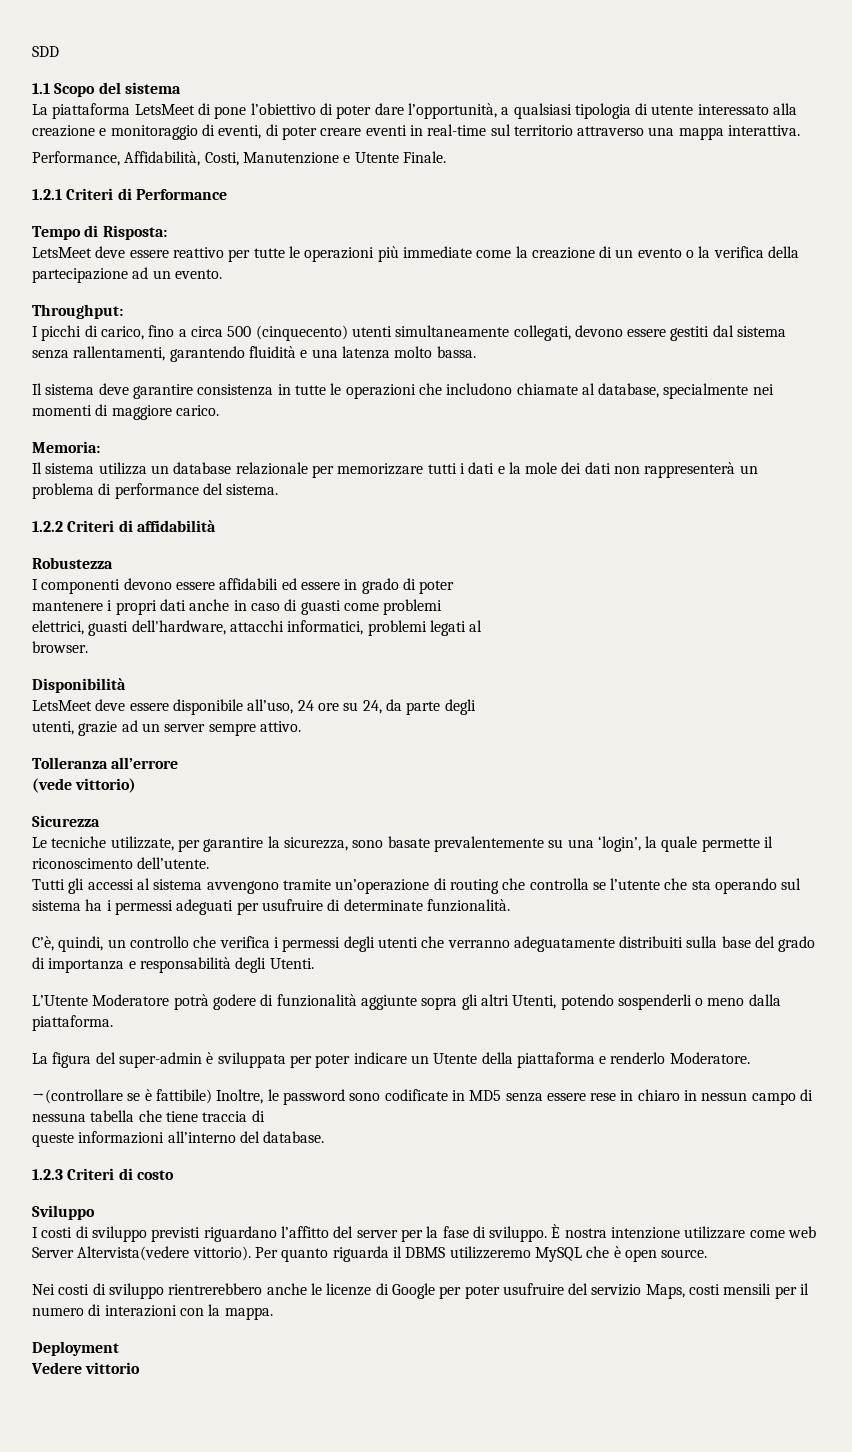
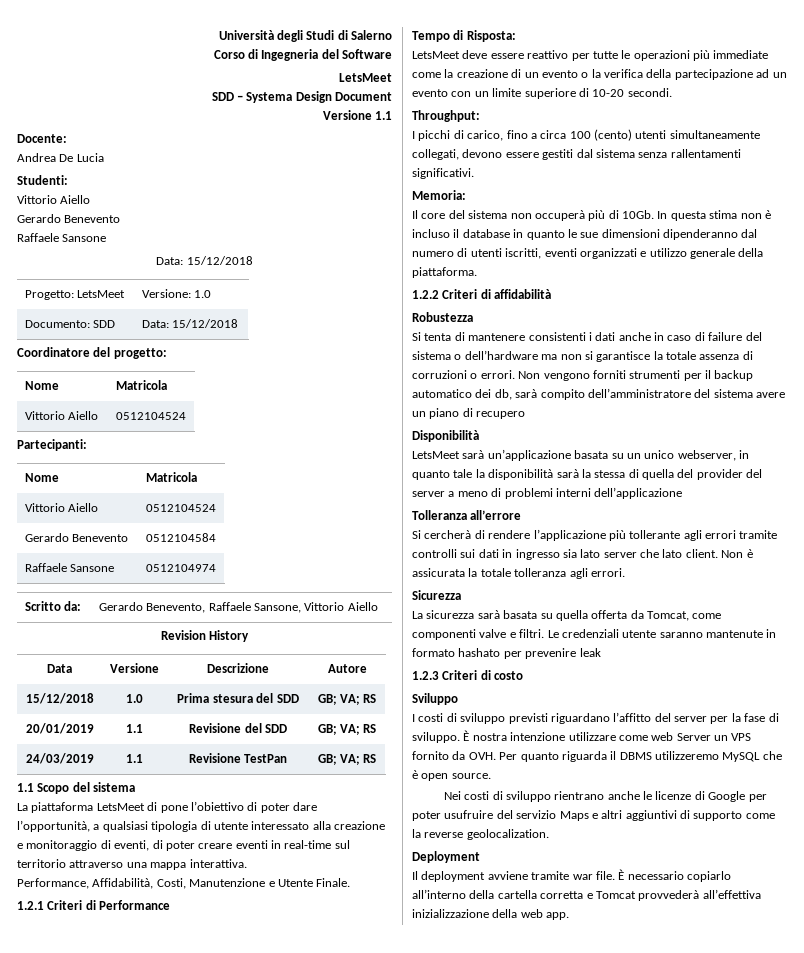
- SDD
+ Università degli Studi di Salerno
+ Corso di Ingegneria del Software
+ LetsMeet
+ SDD – Systema Design Document
+ Versione 1.1
+ Docente:
+ Andrea De Lucia
+ Studenti:
+ Vittorio Aiello
+ Gerardo Benevento
+ Raffaele Sansone
+ Data: 15/12/2018
+ Progetto: LetsMeet | Versione: 1.0
+ Documento: SDD | Data: 15/12/2018
+ Coordinatore del progetto:
+ Nome | Matricola
+ Vittorio Aiello | 0512104524
+ Partecipanti:
+ Nome | Matricola
+ Vittorio Aiello | 0512104524
+ Gerardo Benevento | 0512104584
+ Raffaele Sansone | 0512104974
+ Scritto da: | Gerardo Benevento, Raffaele Sansone, Vittorio Aiello
+ Revision History
+ Data | Versione | Descrizione | Autore
+ 15/12/2018 | 1.0 | Prima stesura del SDD | GB; VA; RS
+ 20/01/2019 | 1.1 | Revisione del SDD | GB; VA; RS
+ 24/03/2019 | 1.1 | Revisione TestPan | GB; VA; RS
- LetsMeet deve essere reattivo per tutte le operazioni più immediate come la creazione di un evento o la verifica della partecipazione ad un evento.
+ LetsMeet deve essere reattivo per tutte le operazioni più immediate come la creazione di un evento o la verifica della partecipazione ad un evento con un limite superiore di 10-20 secondi.
- I picchi di carico, fino a circa 500 (cinquecento) utenti simultaneamente collegati, devono essere gestiti dal sistema senza rallentamenti, garantendo fluidità e una latenza molto bassa.
- Il sistema deve garantire consistenza in tutte le operazioni che includono chiamate al database, specialmente nei momenti di maggiore carico.
+ I picchi di carico, fino a circa 100 (cento) utenti simultaneamente collegati, devono essere gestiti dal sistema senza rallentamenti significativi.
  Memoria:
- Il sistema utilizza un database relazionale per memorizzare tutti i dati e la mole dei dati non rappresenterà un problema di performance del sistema.
+ Il core del sistema non occuperà più di 10Gb. In questa stima non è incluso il database in quanto le sue dimensioni dipenderanno dal numero di utenti iscritti, eventi organizzati e utilizzo generale della piattaforma.
- I componenti devono essere affidabili ed essere in grado di poter
- mantenere i propri dati anche in caso di guasti come problemi
- elettrici, guasti dell'hardware, attacchi informatici, problemi legati al
- browser.
+ Si tenta di mantenere consistenti i dati anche in caso di failure del sistema o dell’hardware ma non si garantisce la totale assenza di corruzioni o errori. Non vengono forniti strumenti per il backup automatico dei db, sarà compito dell’amministratore del sistema avere un piano di recupero
  Disponibilità
- LetsMeet deve essere disponibile all’uso, 24 ore su 24, da parte degli
- utenti, grazie ad un server sempre attivo.
+ LetsMeet sarà un’applicazione basata su un unico webserver, in quanto tale la disponibilità sarà la stessa di quella del provider del server a meno di problemi interni dell’applicazione
  Tolleranza all’errore
- (vede vittorio)
+ Si cercherà di rendere l’applicazione più tollerante agli errori tramite controlli sui dati in ingresso sia lato server che lato client. Non è assicurata la totale tolleranza agli errori.
  Sicurezza
- Le tecniche utilizzate, per garantire la sicurezza, sono basate prevalentemente su una ‘login’, la quale permette il riconoscimento dell’utente.
- Tutti gli accessi al sistema avvengono tramite un’operazione di routing che controlla se l’utente che sta operando sul sistema ha i permessi adeguati per usufruire di determinate funzionalità.
- C’è, quindi, un controllo che verifica i permessi degli utenti che verranno adeguatamente distribuiti sulla base del grado di importanza e responsabilità degli Utenti.
- L’Utente Moderatore potrà godere di funzionalità aggiunte sopra gli altri Utenti, potendo sospenderli o meno dalla piattaforma.
- La figura del super-admin è sviluppata per poter indicare un Utente della piattaforma e renderlo Moderatore.
- →(controllare se è fattibile) Inoltre, le password sono codificate in MD5 senza essere rese in chiaro in nessun campo di nessuna tabella che tiene traccia di
- queste informazioni all’interno del database.
+ La sicurezza sarà basata su quella offerta da Tomcat, come componenti valve e filtri. Le credenziali utente saranno mantenute in formato hashato per prevenire leak
- È nostra intenzione utilizzare come web Server Altervista(vedere vittorio). Per quanto riguarda il DBMS utilizzeremo MySQL che è open source.
+ È nostra intenzione utilizzare come web Server un VPS fornito da OVH. Per quanto riguarda il DBMS utilizzeremo MySQL che è open source.
- Nei costi di sviluppo rientrerebbero anche le licenze di Google per poter usufruire del servizio Maps, costi mensili per il numero di interazioni con la mappa.
+ Nei costi di sviluppo rientrano anche le licenze di Google per poter usufruire del servizio Maps e altri aggiuntivi di supporto come la reverse geolocalization.
  Deployment
- Vedere vittorio
+ Il deployment avviene tramite war file. È necessario copiarlo all’interno della cartella corretta e Tomcat provvederà all’effettiva inizializzazione della web app.

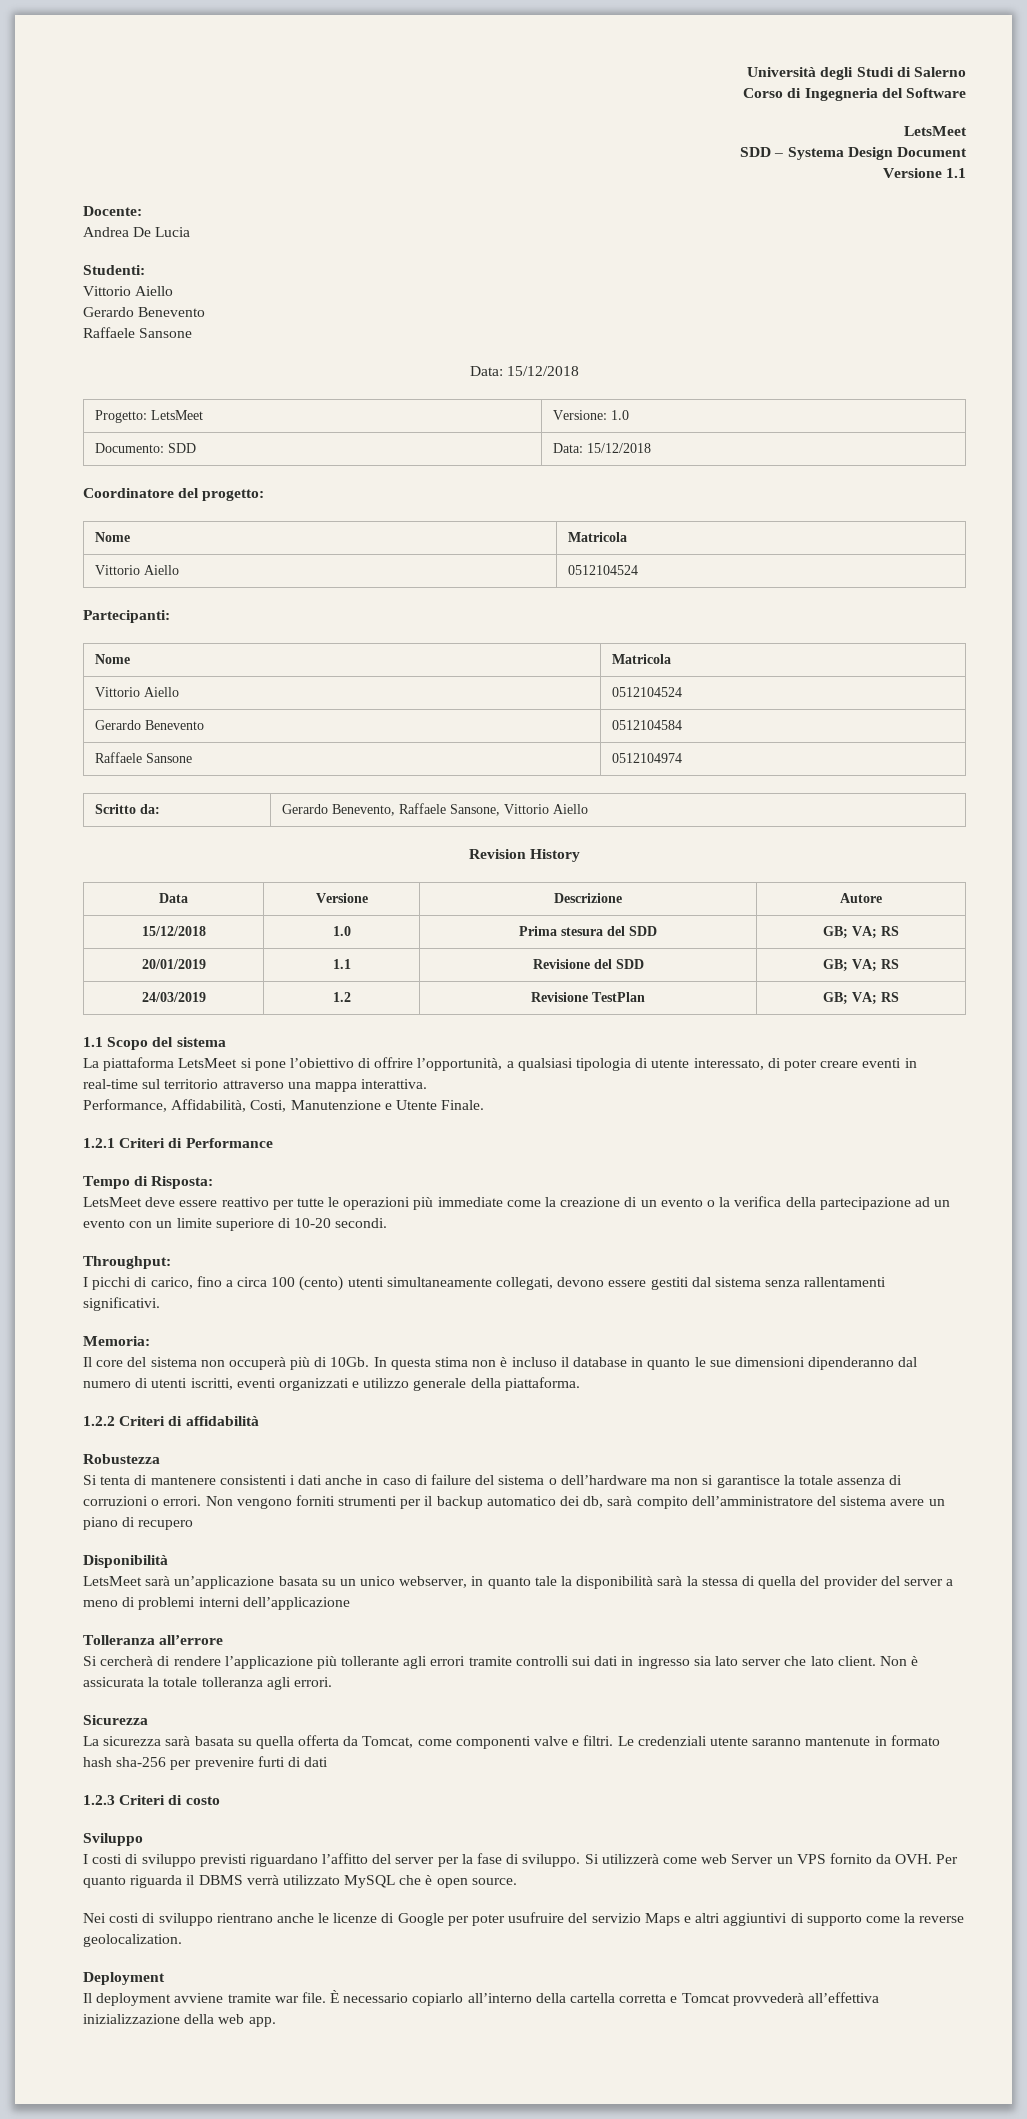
- 24/03/2019 | 1.1 | Revisione TestPan | GB; VA; RS
+ 24/03/2019 | 1.2 | Revisione TestPlan | GB; VA; RS
- La piattaforma LetsMeet di pone l’obiettivo di poter dare l’opportunità, a qualsiasi tipologia di utente interessato alla creazione e monitoraggio di eventi, di poter creare eventi in real-time sul territorio attraverso una mappa interattiva.
+ La piattaforma LetsMeet si pone l’obiettivo di offrire l’opportunità, a qualsiasi tipologia di utente interessato, di poter creare eventi in real-time sul territorio attraverso una mappa interattiva.
- Le credenziali utente saranno mantenute in formato hashato per prevenire leak
+ Le credenziali utente saranno mantenute in formato hash sha-256 per prevenire furti di dati
- È nostra intenzione utilizzare come web Server un VPS fornito da OVH. Per quanto riguarda il DBMS utilizzeremo MySQL che è open source.
+ Si utilizzerà come web Server un VPS fornito da OVH. Per quanto riguarda il DBMS verrà utilizzato MySQL che è open source.

